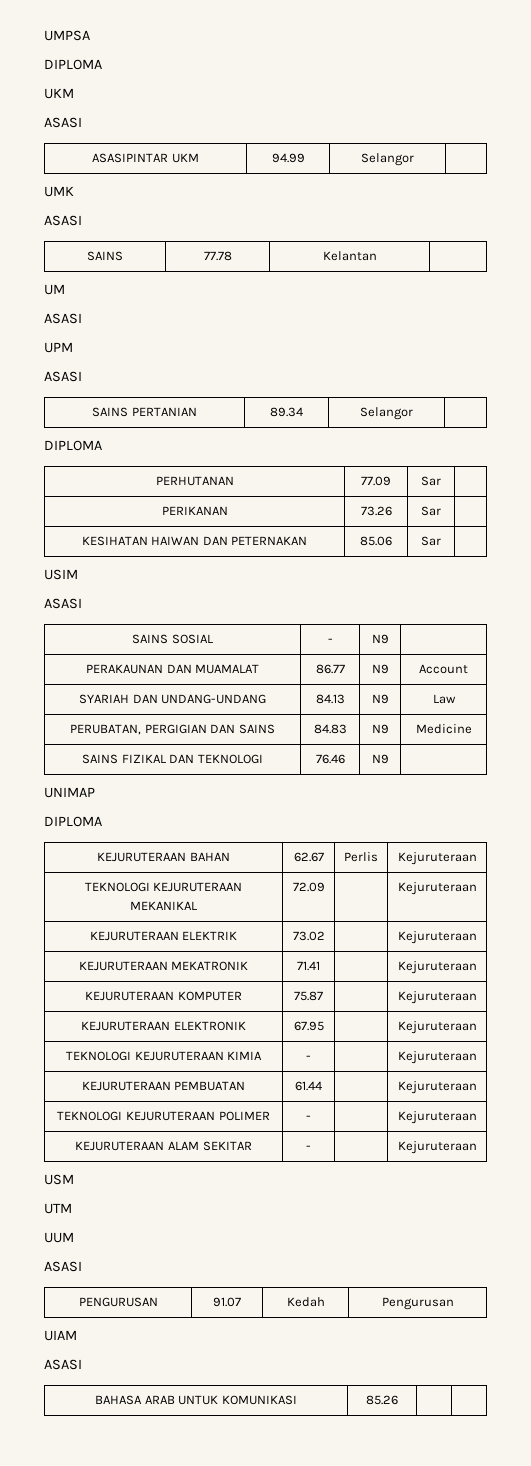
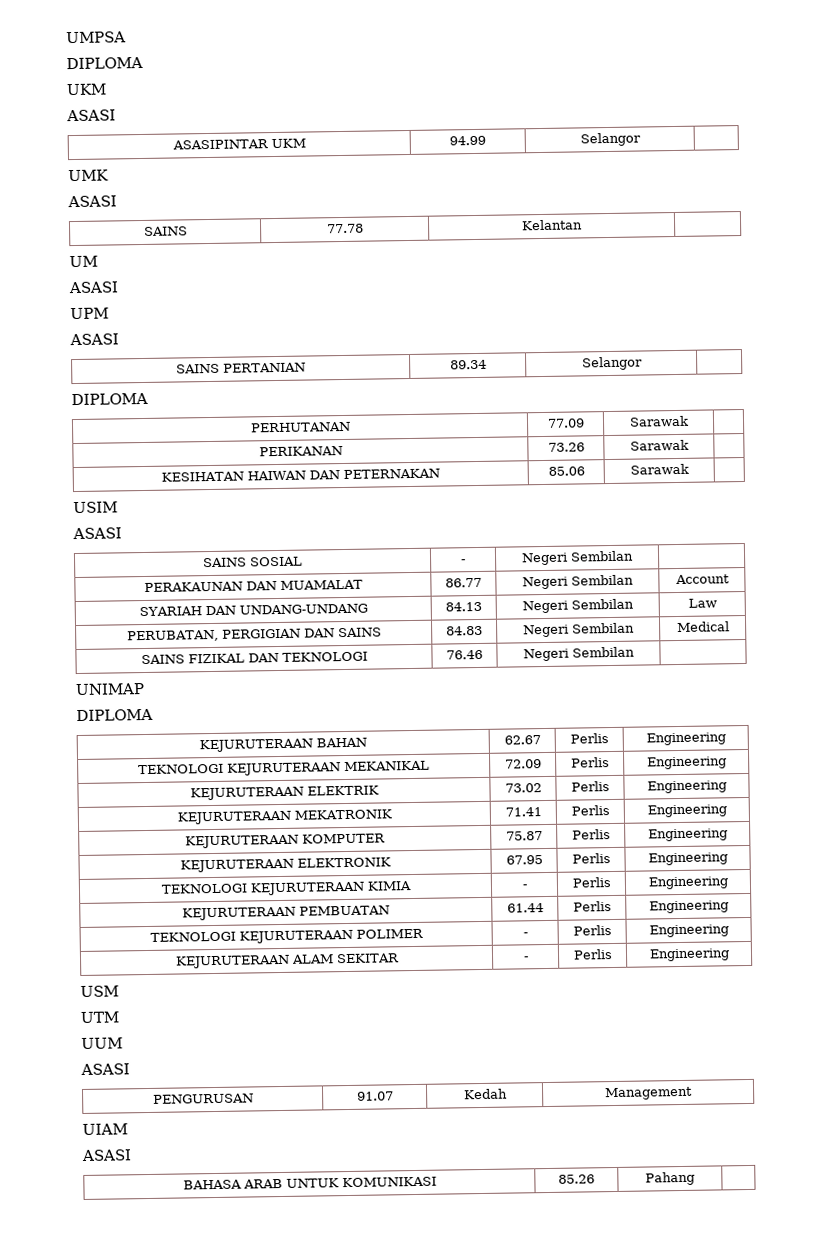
- PERHUTANAN | 77.09 | Sar |
+ PERHUTANAN | 77.09 | Sarawak |
- PERIKANAN | 73.26 | Sar |
+ PERIKANAN | 73.26 | Sarawak |
- KESIHATAN HAIWAN DAN PETERNAKAN | 85.06 | Sar |
+ KESIHATAN HAIWAN DAN PETERNAKAN | 85.06 | Sarawak |
- SAINS SOSIAL | - | N9 |
+ SAINS SOSIAL | - | Negeri Sembilan |
- PERAKAUNAN DAN MUAMALAT | 86.77 | N9 | Account
+ PERAKAUNAN DAN MUAMALAT | 86.77 | Negeri Sembilan | Account
- SYARIAH DAN UNDANG-UNDANG | 84.13 | N9 | Law
+ SYARIAH DAN UNDANG-UNDANG | 84.13 | Negeri Sembilan | Law
- PERUBATAN, PERGIGIAN DAN SAINS | 84.83 | N9 | Medicine
+ PERUBATAN, PERGIGIAN DAN SAINS | 84.83 | Negeri Sembilan | Medical
- SAINS FIZIKAL DAN TEKNOLOGI | 76.46 | N9 |
+ SAINS FIZIKAL DAN TEKNOLOGI | 76.46 | Negeri Sembilan |
- KEJURUTERAAN BAHAN | 62.67 | Perlis | Kejuruteraan
+ KEJURUTERAAN BAHAN | 62.67 | Perlis | Engineering
- TEKNOLOGI KEJURUTERAAN MEKANIKAL | 72.09 | | Kejuruteraan
+ TEKNOLOGI KEJURUTERAAN MEKANIKAL | 72.09 | Perlis | Engineering
- KEJURUTERAAN ELEKTRIK | 73.02 | | Kejuruteraan
+ KEJURUTERAAN ELEKTRIK | 73.02 | Perlis | Engineering
- KEJURUTERAAN MEKATRONIK | 71.41 | | Kejuruteraan
+ KEJURUTERAAN MEKATRONIK | 71.41 | Perlis | Engineering
- KEJURUTERAAN KOMPUTER | 75.87 | | Kejuruteraan
+ KEJURUTERAAN KOMPUTER | 75.87 | Perlis | Engineering
- KEJURUTERAAN ELEKTRONIK | 67.95 | | Kejuruteraan
+ KEJURUTERAAN ELEKTRONIK | 67.95 | Perlis | Engineering
- TEKNOLOGI KEJURUTERAAN KIMIA | - | | Kejuruteraan
+ TEKNOLOGI KEJURUTERAAN KIMIA | - | Perlis | Engineering
- KEJURUTERAAN PEMBUATAN | 61.44 | | Kejuruteraan
+ KEJURUTERAAN PEMBUATAN | 61.44 | Perlis | Engineering
- TEKNOLOGI KEJURUTERAAN POLIMER | - | | Kejuruteraan
+ TEKNOLOGI KEJURUTERAAN POLIMER | - | Perlis | Engineering
- KEJURUTERAAN ALAM SEKITAR | - | | Kejuruteraan
+ KEJURUTERAAN ALAM SEKITAR | - | Perlis | Engineering
- PENGURUSAN | 91.07 | Kedah | Pengurusan
+ PENGURUSAN | 91.07 | Kedah | Management
- BAHASA ARAB UNTUK KOMUNIKASI | 85.26 | |
+ BAHASA ARAB UNTUK KOMUNIKASI | 85.26 | Pahang |

